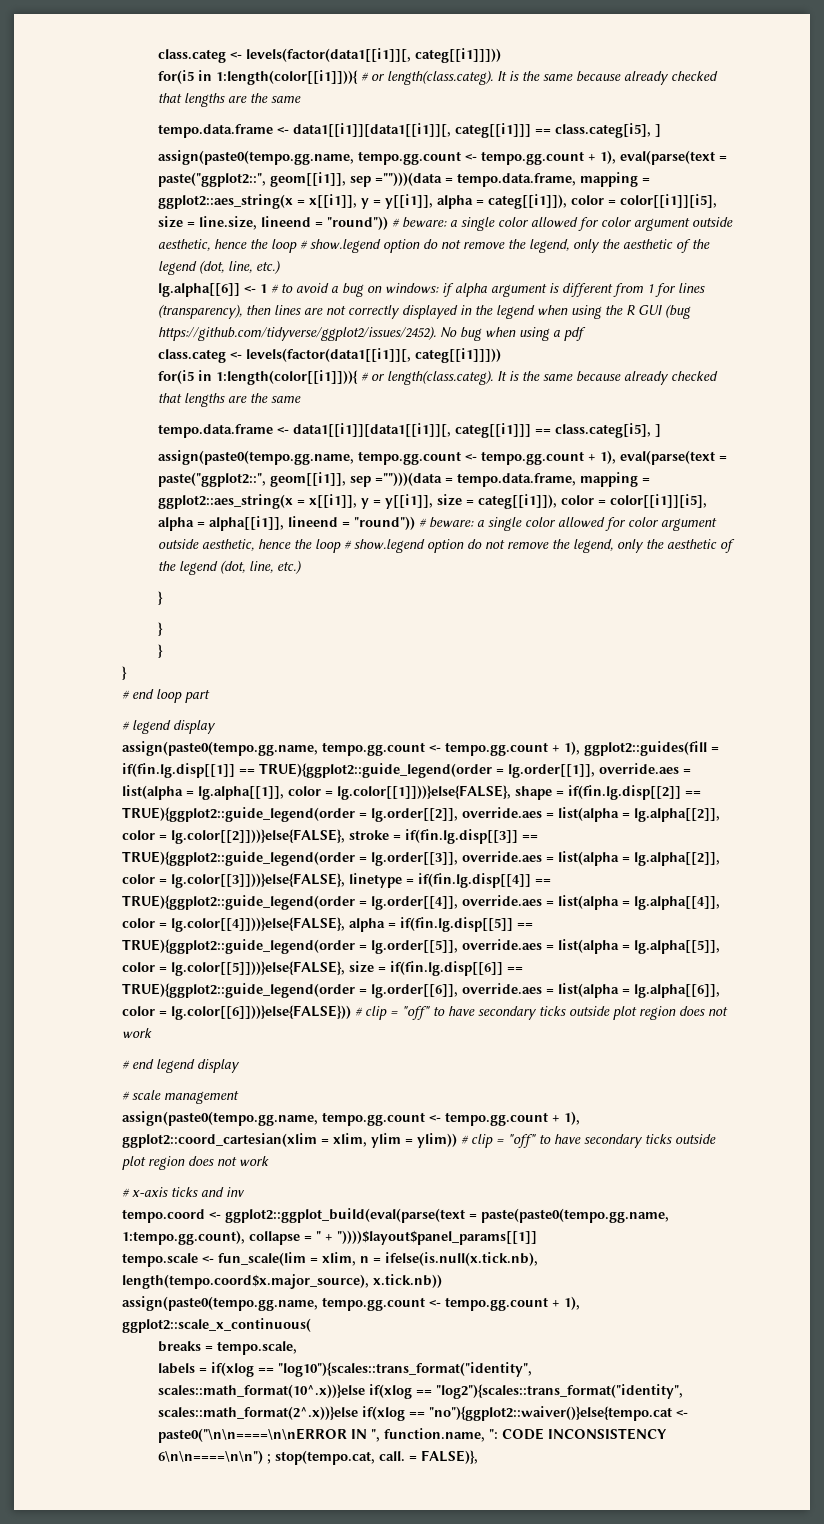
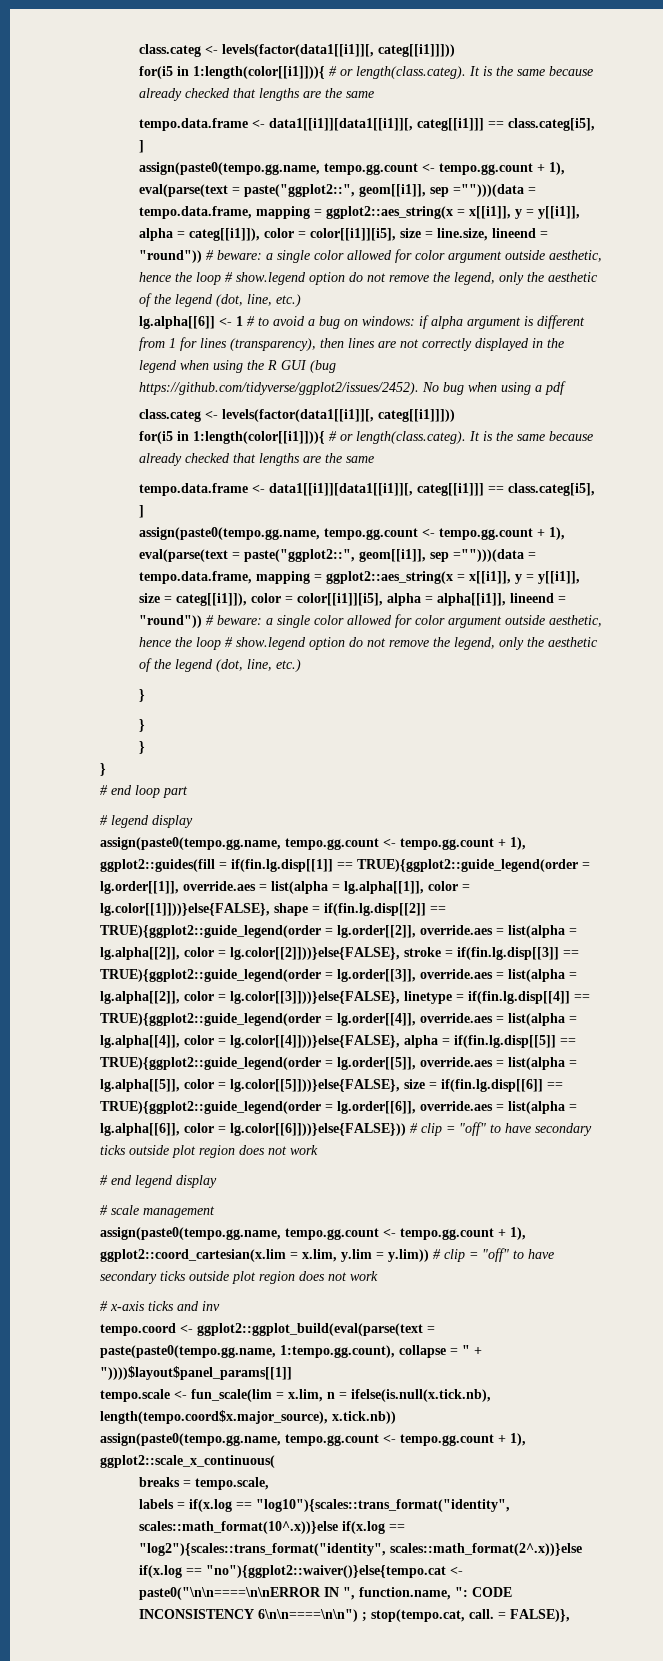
- assign(paste0(tempo.gg.name, tempo.gg.count <- tempo.gg.count + 1), ggplot2::coord_cartesian(xlim = xlim, ylim = ylim)) # clip = "off" to have secondary ticks outside plot region does not work
+ assign(paste0(tempo.gg.name, tempo.gg.count <- tempo.gg.count + 1), ggplot2::coord_cartesian(x.lim = x.lim, y.lim = y.lim)) # clip = "off" to have secondary ticks outside plot region does not work
- tempo.scale <- fun_scale(lim = xlim, n = ifelse(is.null(x.tick.nb), length(tempo.coord$x.major_source), x.tick.nb))
+ tempo.scale <- fun_scale(lim = x.lim, n = ifelse(is.null(x.tick.nb), length(tempo.coord$x.major_source), x.tick.nb))
- labels = if(xlog == "log10"){scales::trans_format("identity", scales::math_format(10^.x))}else if(xlog == "log2"){scales::trans_format("identity", scales::math_format(2^.x))}else if(xlog == "no"){ggplot2::waiver()}else{tempo.cat <- paste0("\n\n====\n\nERROR IN ", function.name, ": CODE INCONSISTENCY 6\n\n====\n\n") ; stop(tempo.cat, call.
+ labels = if(x.log == "log10"){scales::trans_format("identity", scales::math_format(10^.x))}else if(x.log == "log2"){scales::trans_format("identity", scales::math_format(2^.x))}else if(x.log == "no"){ggplot2::waiver()}else{tempo.cat <- paste0("\n\n====\n\nERROR IN ", function.name, ": CODE INCONSISTENCY 6\n\n====\n\n") ; stop(tempo.cat, call.

